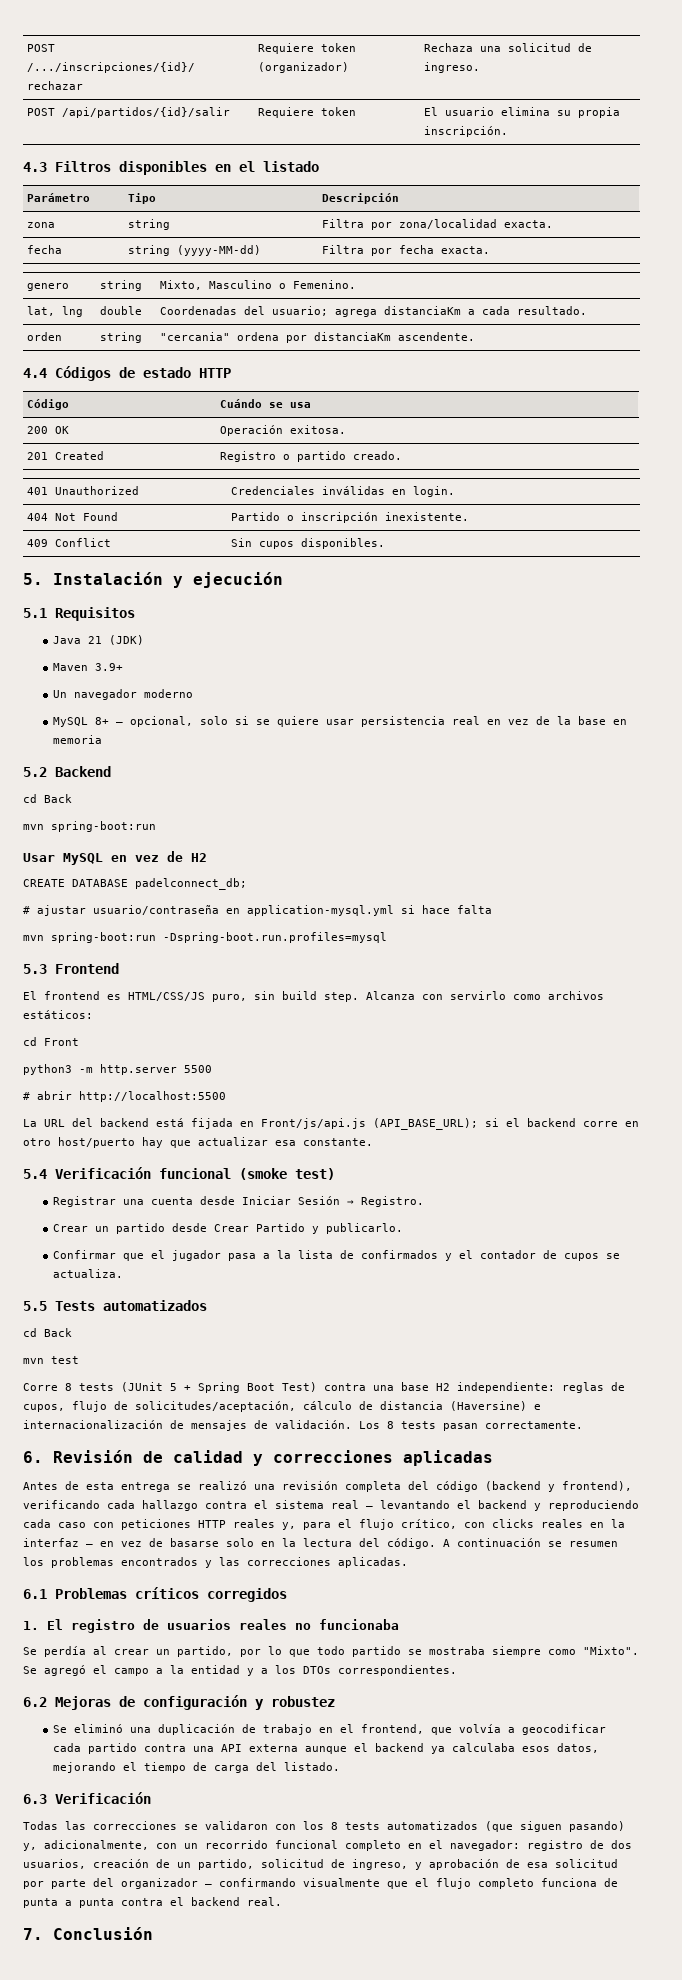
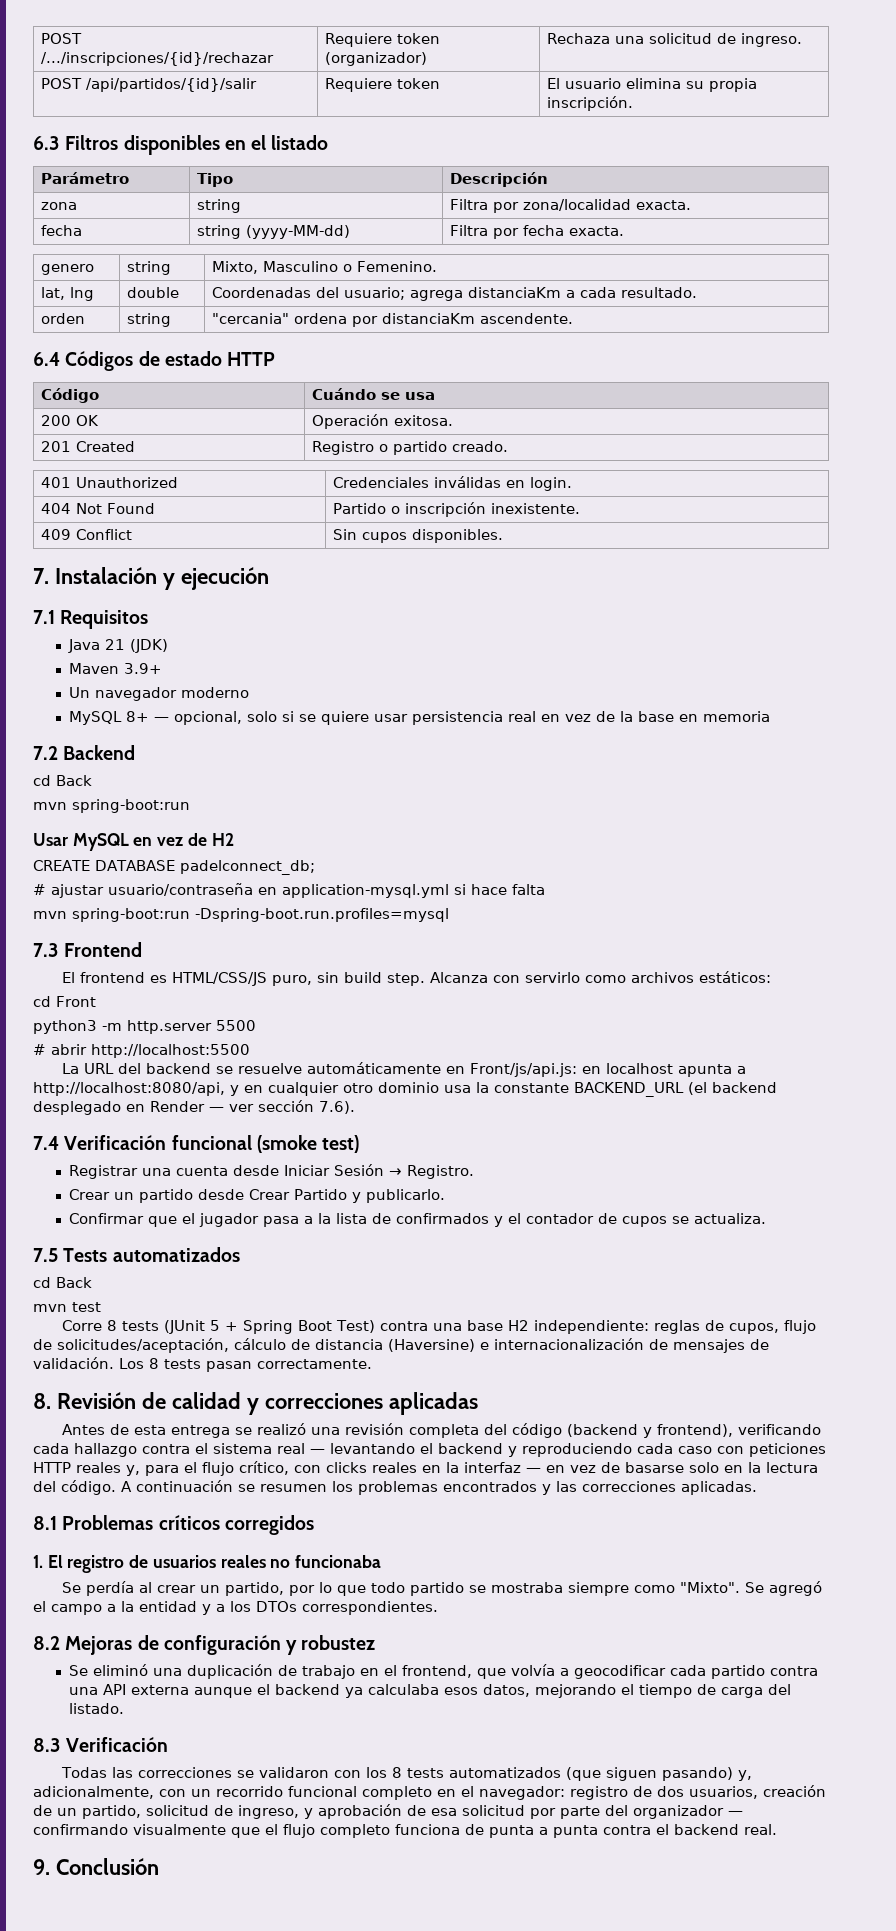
- 4.3 Filtros disponibles en el listado
+ 6.3 Filtros disponibles en el listado
- 4.4 Códigos de estado HTTP
+ 6.4 Códigos de estado HTTP
- 5. Instalación y ejecución
+ 7. Instalación y ejecución
- 5.1 Requisitos
+ 7.1 Requisitos
- 5.2 Backend
+ 7.2 Backend
- 5.3 Frontend
+ 7.3 Frontend
- La URL del backend está fijada en Front/js/api.js (API_BASE_URL); si el backend corre en otro host/puerto hay que actualizar esa constante.
- 5.4 Verificación funcional (smoke test)
+ La URL del backend se resuelve automáticamente en Front/js/api.js: en localhost apunta a http://localhost:8080/api, y en cualquier otro dominio usa la constante BACKEND_URL (el backend desplegado en Render — ver sección 7.6).
+ 7.4 Verificación funcional (smoke test)
- 5.5 Tests automatizados
+ 7.5 Tests automatizados
- 6. Revisión de calidad y correcciones aplicadas
+ 8. Revisión de calidad y correcciones aplicadas
- 6.1 Problemas críticos corregidos
+ 8.1 Problemas críticos corregidos
- 6.2 Mejoras de configuración y robustez
+ 8.2 Mejoras de configuración y robustez
- 6.3 Verificación
+ 8.3 Verificación
- 7. Conclusión
+ 9. Conclusión

